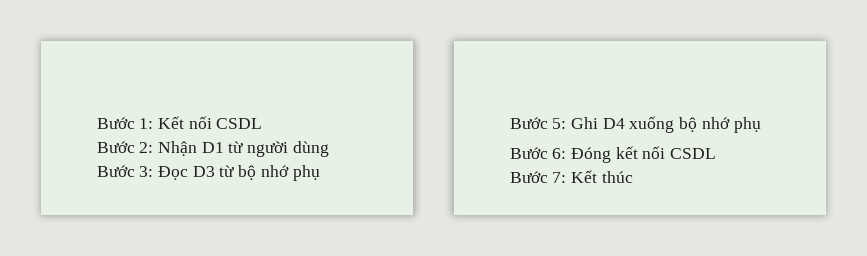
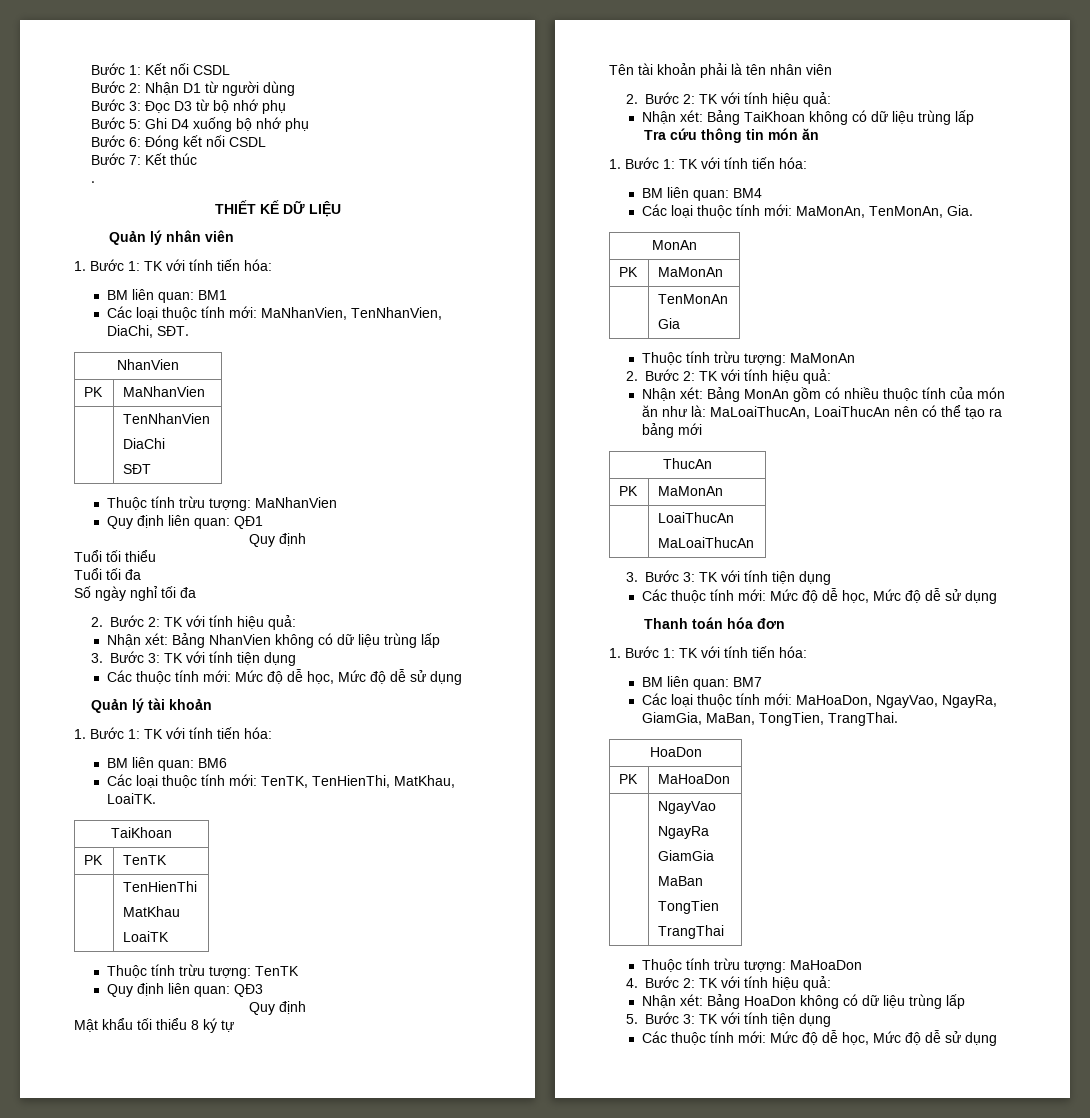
+ .
+ THIẾT KẾ DỮ LIỆU
+ Quản lý nhân viên
+ 1. Bước 1: TK với tính tiến hóa:
+ BM liên quan: BM1
+ Các loại thuộc tính mới: MaNhanVien, TenNhanVien, DiaChi, SĐT.
+ NhanVien
+ PK | MaNhanVien
+ | TenNhanVien
+ DiaChi
+ SĐT
+ Thuộc tính trừu tượng: MaNhanVien
+ Quy định liên quan: QĐ1
+ Quy định
+ Tuổi tối thiểu
+ Tuổi tối đa
+ Số ngày nghỉ tối đa
+ 2. Bước 2: TK với tính hiệu quả:
+ Nhận xét: Bảng NhanVien không có dữ liệu trùng lấp
+ 3. Bước 3: TK với tính tiện dụng
+ Các thuộc tính mới: Mức độ dễ học, Mức độ dễ sử dụng
+ Quản lý tài khoản
+ 1. Bước 1: TK với tính tiến hóa:
+ BM liên quan: BM6
+ Các loại thuộc tính mới: TenTK, TenHienThi, MatKhau, LoaiTK.
+ TaiKhoan
+ PK | TenTK
+ | TenHienThi
+ MatKhau
+ LoaiTK
+ Thuộc tính trừu tượng: TenTK
+ Quy định liên quan: QĐ3
+ Quy định
+ Mật khẩu tối thiểu 8 ký tự
+ Tên tài khoản phải là tên nhân viên
+ 2. Bước 2: TK với tính hiệu quả:
+ Nhận xét: Bảng TaiKhoan không có dữ liệu trùng lấp
+ Tra cứu thông tin món ăn
+ 1. Bước 1: TK với tính tiến hóa:
+ BM liên quan: BM4
+ Các loại thuộc tính mới: MaMonAn, TenMonAn, Gia.
+ MonAn
+ PK | MaMonAn
+ | TenMonAn
+ Gia
+ Thuộc tính trừu tượng: MaMonAn
+ 2. Bước 2: TK với tính hiệu quả:
+ Nhận xét: Bảng MonAn gồm có nhiều thuộc tính của món ăn như là: MaLoaiThucAn, LoaiThucAn nên có thể tạo ra bảng mới
+ ThucAn
+ PK | MaMonAn
+ | LoaiThucAn
+ MaLoaiThucAn
+ 3. Bước 3: TK với tính tiện dụng
+ Các thuộc tính mới: Mức độ dễ học, Mức độ dễ sử dụng
+ Thanh toán hóa đơn
+ 1. Bước 1: TK với tính tiến hóa:
+ BM liên quan: BM7
+ Các loại thuộc tính mới: MaHoaDon, NgayVao, NgayRa, GiamGia, MaBan, TongTien, TrangThai.
+ HoaDon
+ PK | MaHoaDon
+ | NgayVao
+ NgayRa
+ GiamGia
+ MaBan
+ TongTien
+ TrangThai
+ Thuộc tính trừu tượng: MaHoaDon
+ 4. Bước 2: TK với tính hiệu quả:
+ Nhận xét: Bảng HoaDon không có dữ liệu trùng lấp
+ 5. Bước 3: TK với tính tiện dụng
+ Các thuộc tính mới: Mức độ dễ học, Mức độ dễ sử dụng

